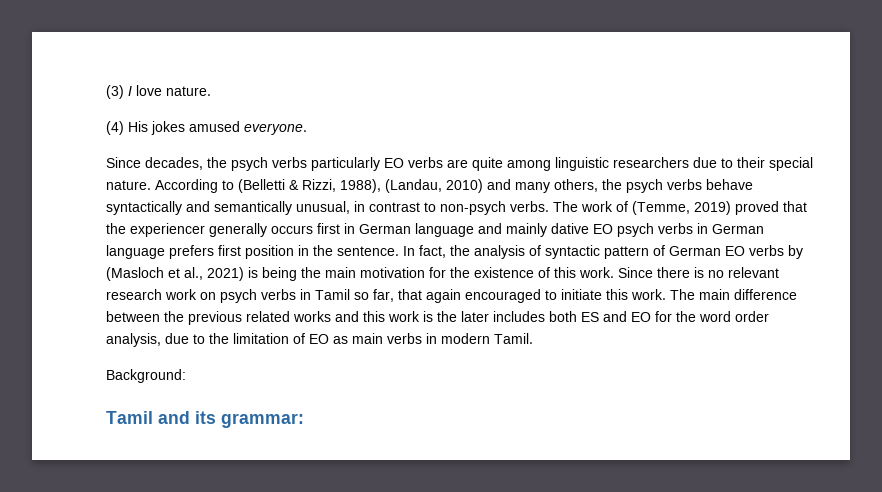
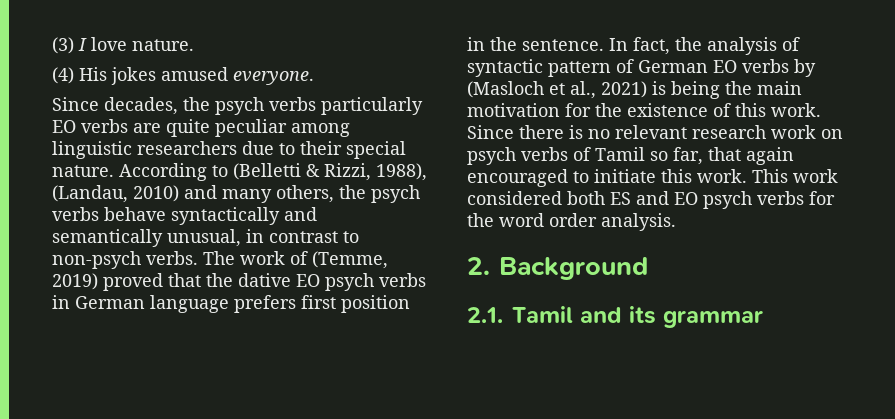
- Since decades, the psych verbs particularly EO verbs are quite among linguistic researchers due to their special nature.
+ Since decades, the psych verbs particularly EO verbs are quite peculiar among linguistic researchers due to their special nature.
- The work of (Temme, 2019) proved that the experiencer generally occurs first in German language and mainly dative EO psych verbs in German language prefers first position in the sentence.
+ The work of (Temme, 2019) proved that the dative EO psych verbs in German language prefers first position in the sentence.
- Since there is no relevant research work on psych verbs in Tamil so far, that again encouraged to initiate this work.
+ Since there is no relevant research work on psych verbs of Tamil so far, that again encouraged to initiate this work.
- The main difference between the previous related works and this work is the later includes both ES and EO for the word order analysis, due to the limitation of EO as main verbs in modern Tamil.
- Background:
- Tamil and its grammar:
+ This work considered both ES and EO psych verbs for the word order analysis.
+ 2. Background
+ 2.1. Tamil and its grammar

